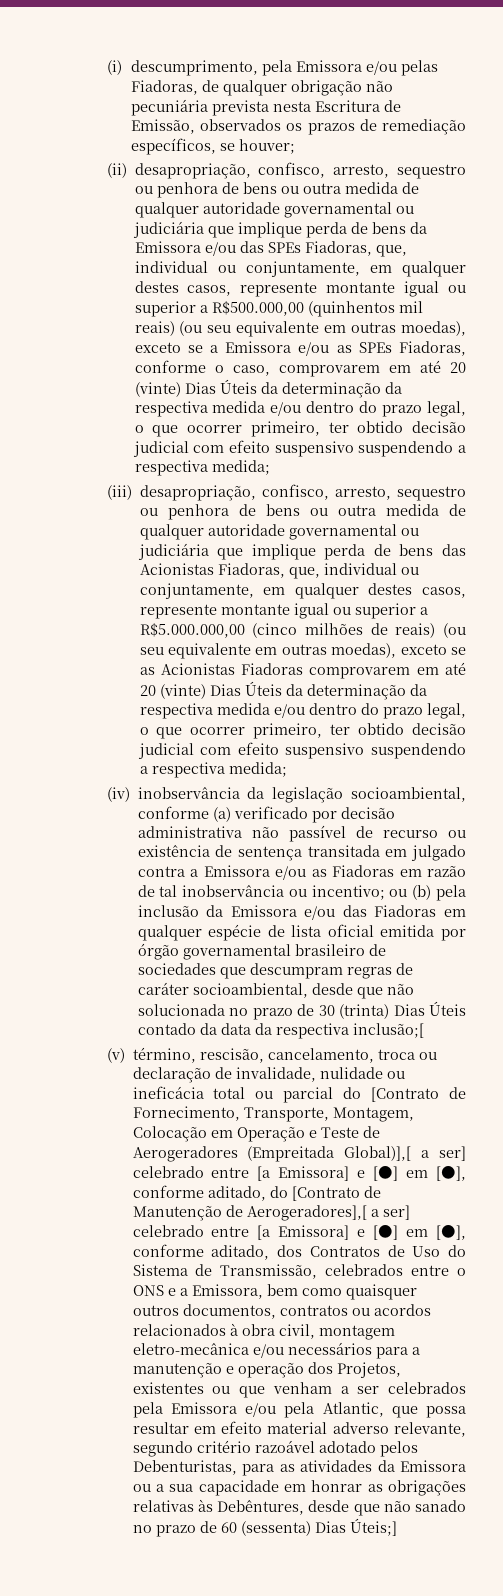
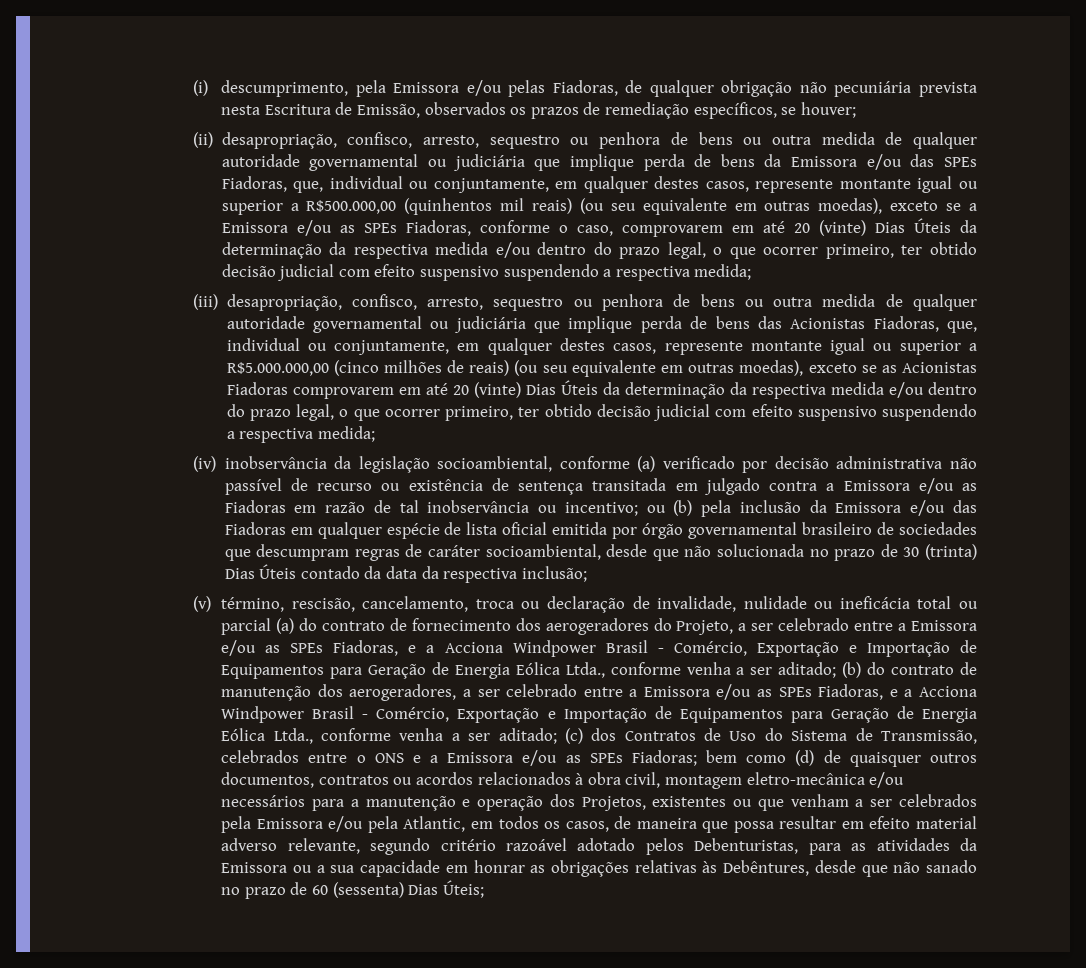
- ou (b) pela inclusão da Emissora e/ou das Fiadoras em qualquer espécie de lista oficial emitida por órgão governamental brasileiro de sociedades que descumpram regras de caráter socioambiental, desde que não solucionada no prazo de 30 (trinta) Dias Úteis contado da data da respectiva inclusão;[
+ ou (b) pela inclusão da Emissora e/ou das Fiadoras em qualquer espécie de lista oficial emitida por órgão governamental brasileiro de sociedades que descumpram regras de caráter socioambiental, desde que não solucionada no prazo de 30 (trinta) Dias Úteis contado da data da respectiva inclusão;
- (v) término, rescisão, cancelamento, troca ou declaração de invalidade, nulidade ou ineficácia total ou parcial do [Contrato de Fornecimento, Transporte, Montagem, Colocação em Operação e Teste de Aerogeradores (Empreitada Global)],[ a ser] celebrado entre [a Emissora] e [●] em [●], conforme aditado, do [Contrato de Manutenção de Aerogeradores],[ a ser] celebrado entre [a Emissora] e [●] em [●], conforme aditado, dos Contratos de Uso do Sistema de Transmissão, celebrados entre o ONS e a Emissora, bem como quaisquer outros documentos, contratos ou acordos relacionados à obra civil, montagem eletro-mecânica e/ou necessários para a manutenção e operação dos Projetos, existentes ou que venham a ser celebrados pela Emissora e/ou pela Atlantic, que possa resultar em efeito material adverso relevante, segundo critério razoável adotado pelos Debenturistas, para as atividades da Emissora ou a sua capacidade em honrar as obrigações relativas às Debêntures, desde que não sanado no prazo de 60 (sessenta) Dias Úteis;]
+ (v) término, rescisão, cancelamento, troca ou declaração de invalidade, nulidade ou ineficácia total ou parcial (a) do contrato de fornecimento dos aerogeradores do Projeto, a ser celebrado entre a Emissora e/ou as SPEs Fiadoras, e a Acciona Windpower Brasil - Comércio, Exportação e Importação de Equipamentos para Geração de Energia Eólica Ltda., conforme venha a ser aditado; (b) do contrato de manutenção dos aerogeradores, a ser celebrado entre a Emissora e/ou as SPEs Fiadoras, e a Acciona Windpower Brasil - Comércio, Exportação e Importação de Equipamentos para Geração de Energia Eólica Ltda., conforme venha a ser aditado; (c) dos Contratos de Uso do Sistema de Transmissão, celebrados entre o ONS e a Emissora e/ou as SPEs Fiadoras; bem como (d) de quaisquer outros documentos, contratos ou acordos relacionados à obra civil, montagem eletro-mecânica e/ou necessários para a manutenção e operação dos Projetos, existentes ou que venham a ser celebrados pela Emissora e/ou pela Atlantic, em todos os casos, de maneira que possa resultar em efeito material adverso relevante, segundo critério razoável adotado pelos Debenturistas, para as atividades da Emissora ou a sua capacidade em honrar as obrigações relativas às Debêntures, desde que não sanado no prazo de 60 (sessenta) Dias Úteis;

